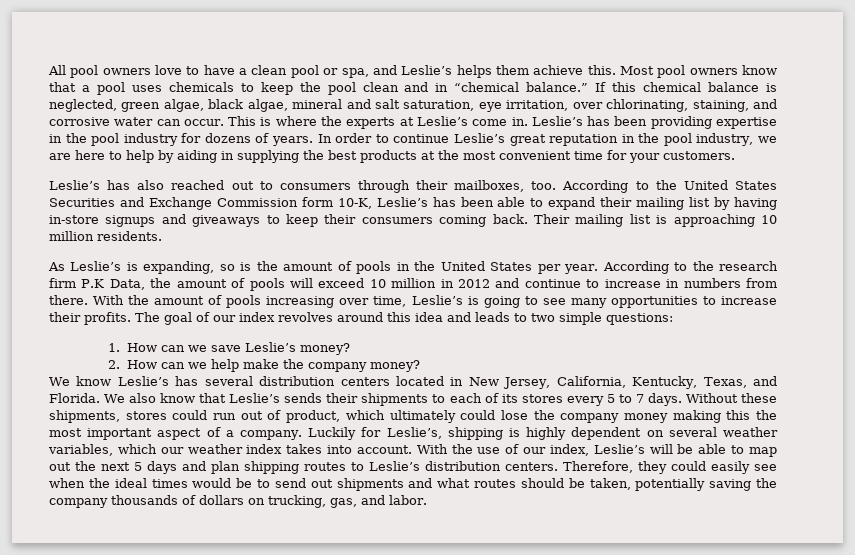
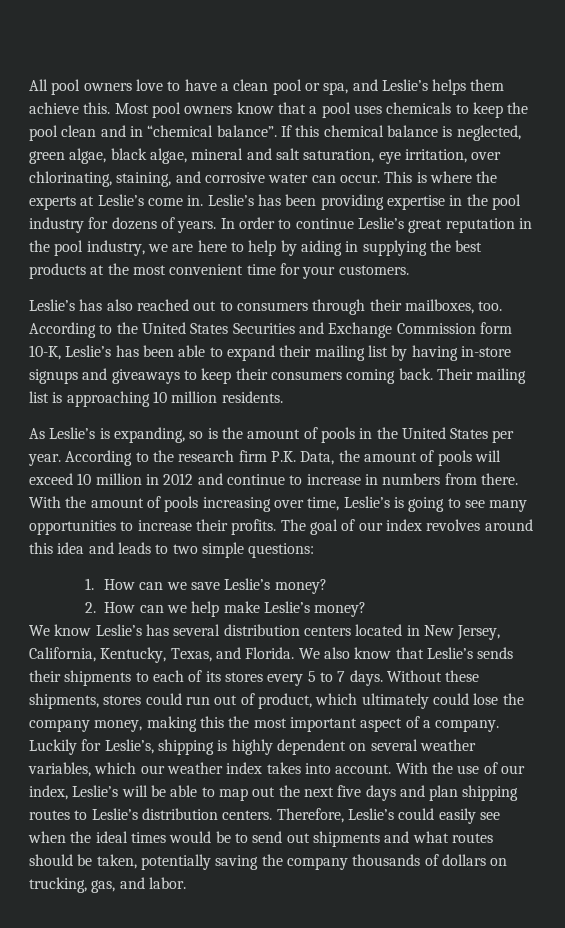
- Most pool owners know that a pool uses chemicals to keep the pool clean and in “chemical balance.”
+ Most pool owners know that a pool uses chemicals to keep the pool clean and in “chemical balance”.
- According to the research firm P.K Data, the amount of pools will exceed 10 million in 2012 and continue to increase in numbers from there.
+ According to the research firm P.K. Data, the amount of pools will exceed 10 million in 2012 and continue to increase in numbers from there.
- 2. How can we help make the company money?
+ 2. How can we help make Leslie’s money?
- Without these shipments, stores could run out of product, which ultimately could lose the company money making this the most important aspect of a company.
+ Without these shipments, stores could run out of product, which ultimately could lose the company money, making this the most important aspect of a company.
- With the use of our index, Leslie’s will be able to map out the next 5 days and plan shipping routes to Leslie’s distribution centers.
+ With the use of our index, Leslie’s will be able to map out the next five days and plan shipping routes to Leslie’s distribution centers.
- Therefore, they could easily see when the ideal times would be to send out shipments and what routes should be taken, potentially saving the company thousands of dollars on trucking, gas, and labor.
+ Therefore, Leslie’s could easily see when the ideal times would be to send out shipments and what routes should be taken, potentially saving the company thousands of dollars on trucking, gas, and labor.

